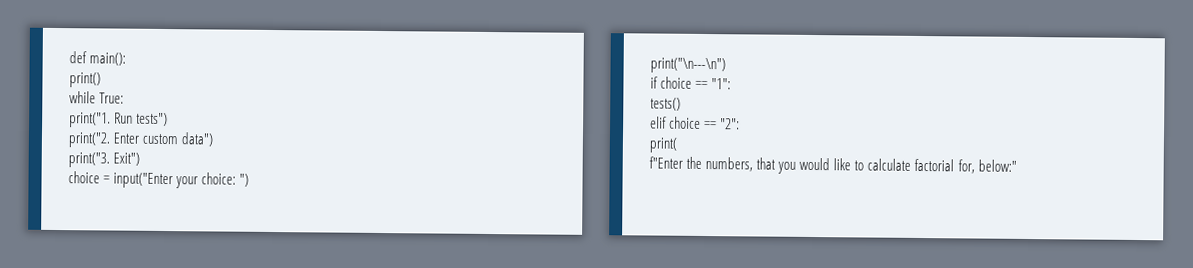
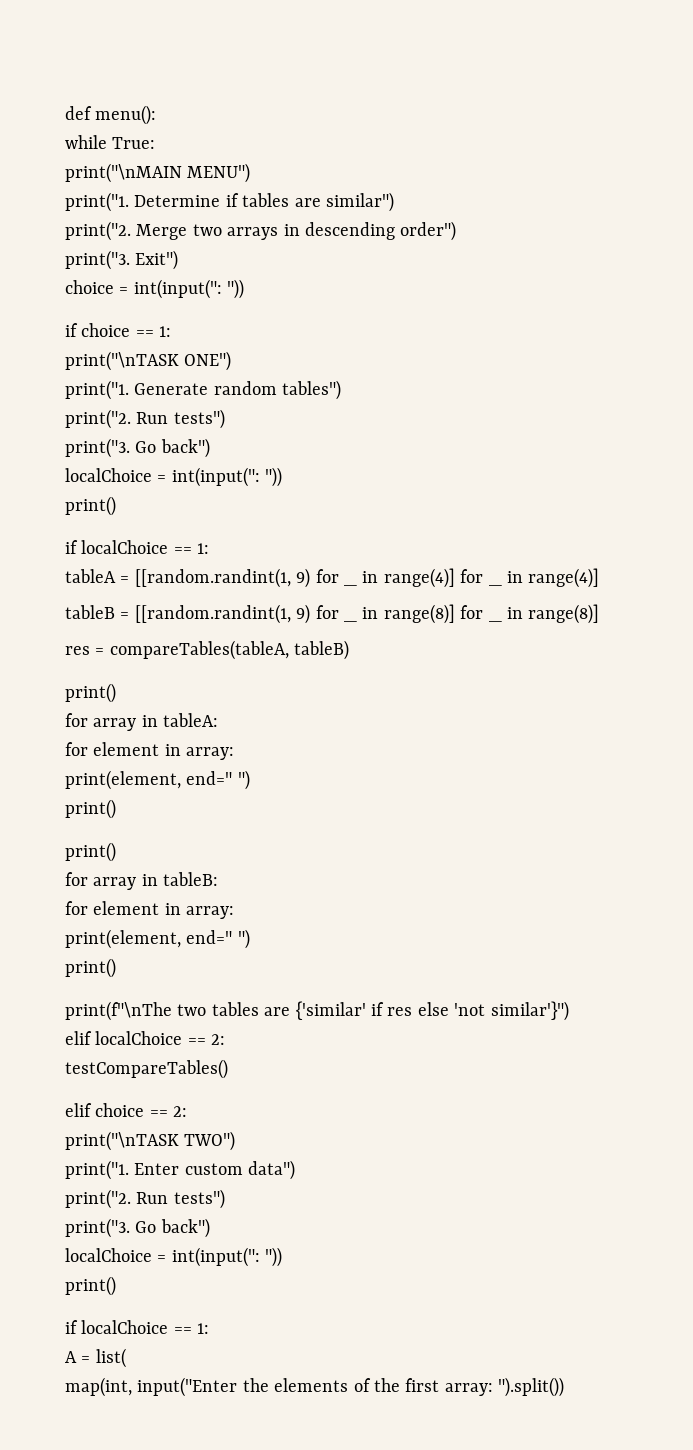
- def main():
- print()
+ def menu():
- print("1. Run tests")
- print("2. Enter custom data")
+ print("\nMAIN MENU")
+ print("1. Determine if tables are similar")
+ print("2. Merge two arrays in descending order")
  print("3. Exit")
- choice = input("Enter your choice: ")
- print("\n---\n")
- if choice == "1":
- tests()
- elif choice == "2":
- print(
- f"Enter the numbers, that you would like to calculate factorial for, below:"
+ choice = int(input(": "))
+ if choice == 1:
+ print("\nTASK ONE")
+ print("1. Generate random tables")
+ print("2. Run tests")
+ print("3. Go back")
+ localChoice = int(input(": "))
+ print()
+ if localChoice == 1:
+ tableA = [[random.randint(1, 9) for _ in range(4)] for _ in range(4)]
+ tableB = [[random.randint(1, 9) for _ in range(8)] for _ in range(8)]
+ res = compareTables(tableA, tableB)
+ print()
+ for array in tableA:
+ for element in array:
+ print(element, end=" ")
+ print()
+ print()
+ for array in tableB:
+ for element in array:
+ print(element, end=" ")
+ print()
+ print(f"\nThe two tables are {'similar' if res else 'not similar'}")
+ elif localChoice == 2:
+ testCompareTables()
+ elif choice == 2:
+ print("\nTASK TWO")
+ print("1. Enter custom data")
+ print("2. Run tests")
+ print("3. Go back")
+ localChoice = int(input(": "))
+ print()
+ if localChoice == 1:
+ A = list(
+ map(int, input("Enter the elements of the first array: ").split())

